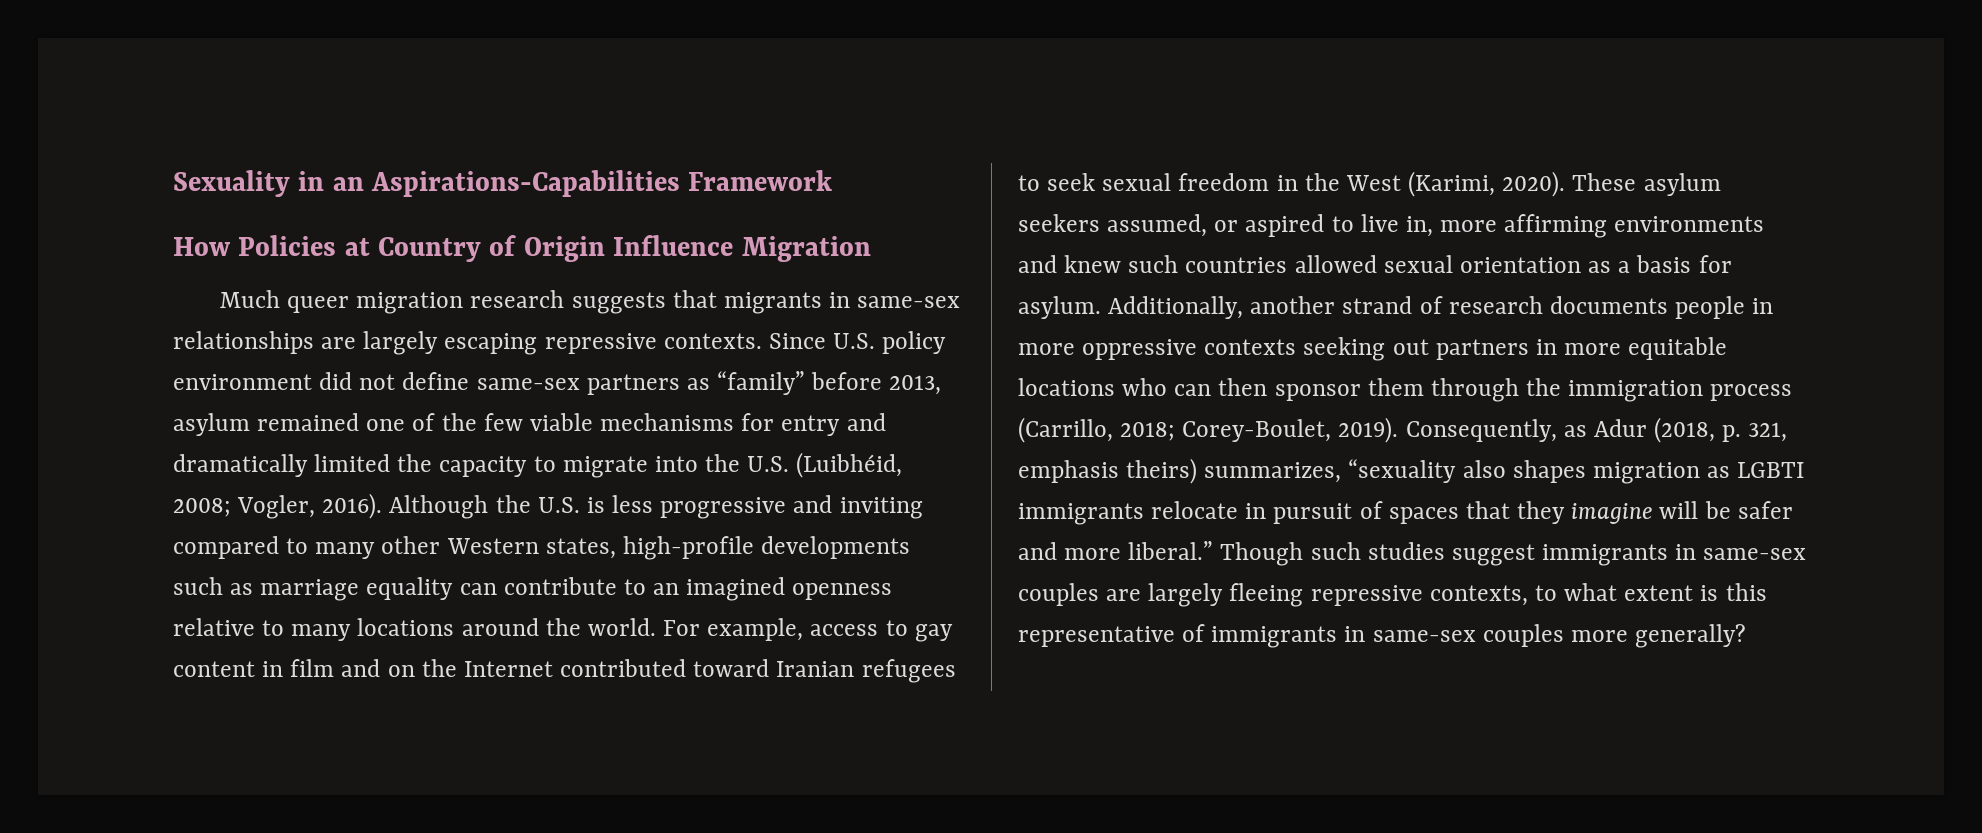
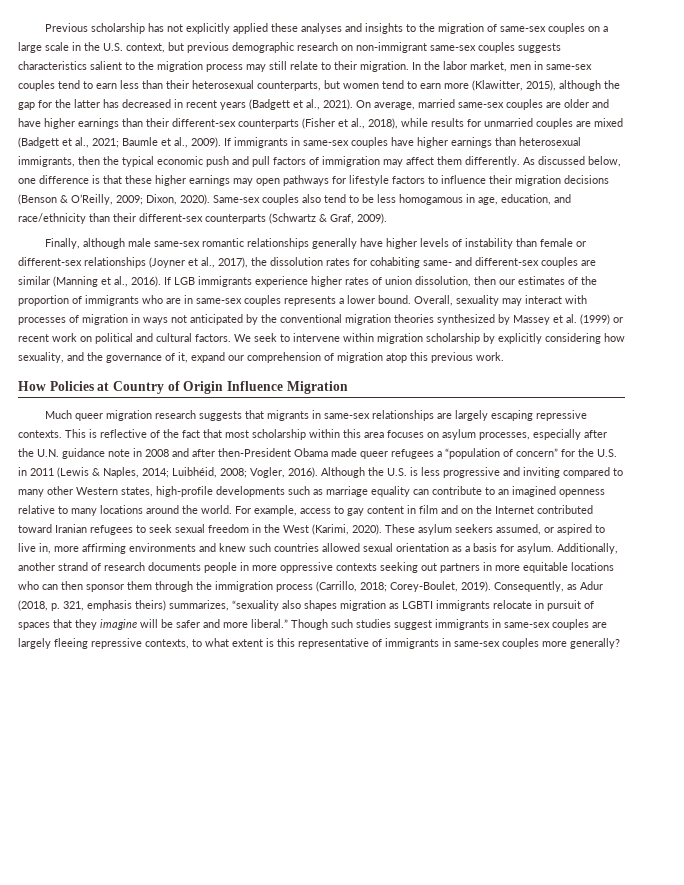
- Sexuality in an Aspirations-Capabilities Framework
+ Previous scholarship has not explicitly applied these analyses and insights to the migration of same-sex couples on a large scale in the U.S. context, but previous demographic research on non-immigrant same-sex couples suggests characteristics salient to the migration process may still relate to their migration. In the labor market, men in same-sex couples tend to earn less than their heterosexual counterparts, but women tend to earn more (Klawitter, 2015), although the gap for the latter has decreased in recent years (Badgett et al., 2021). On average, married same-sex couples are older and have higher earnings than their different-sex counterparts (Fisher et al., 2018), while results for unmarried couples are mixed (Badgett et al., 2021; Baumle et al., 2009). If immigrants in same-sex couples have higher earnings than heterosexual immigrants, then the typical economic push and pull factors of immigration may affect them differently. As discussed below, one difference is that these higher earnings may open pathways for lifestyle factors to influence their migration decisions (Benson & O’Reilly, 2009; Dixon, 2020). Same-sex couples also tend to be less homogamous in age, education, and race/ethnicity than their different-sex counterparts (Schwartz & Graf, 2009).
+ Finally, although male same-sex romantic relationships generally have higher levels of instability than female or different-sex relationships (Joyner et al., 2017), the dissolution rates for cohabiting same- and different-sex couples are similar (Manning et al., 2016). If LGB immigrants experience higher rates of union dissolution, then our estimates of the proportion of immigrants who are in same-sex couples represents a lower bound. Overall, sexuality may interact with processes of migration in ways not anticipated by the conventional migration theories synthesized by Massey et al. (1999) or recent work on political and cultural factors. We seek to intervene within migration scholarship by explicitly considering how sexuality, and the governance of it, expand our comprehension of migration atop this previous work.
- Since U.S. policy environment did not define same-sex partners as “family” before 2013, asylum remained one of the few viable mechanisms for entry and dramatically limited the capacity to migrate into the U.S. (Luibhéid, 2008; Vogler, 2016).
+ This is reflective of the fact that most scholarship within this area focuses on asylum processes, especially after the U.N. guidance note in 2008 and after then-President Obama made queer refugees a “population of concern” for the U.S. in 2011 (Lewis & Naples, 2014; Luibhéid, 2008; Vogler, 2016).

